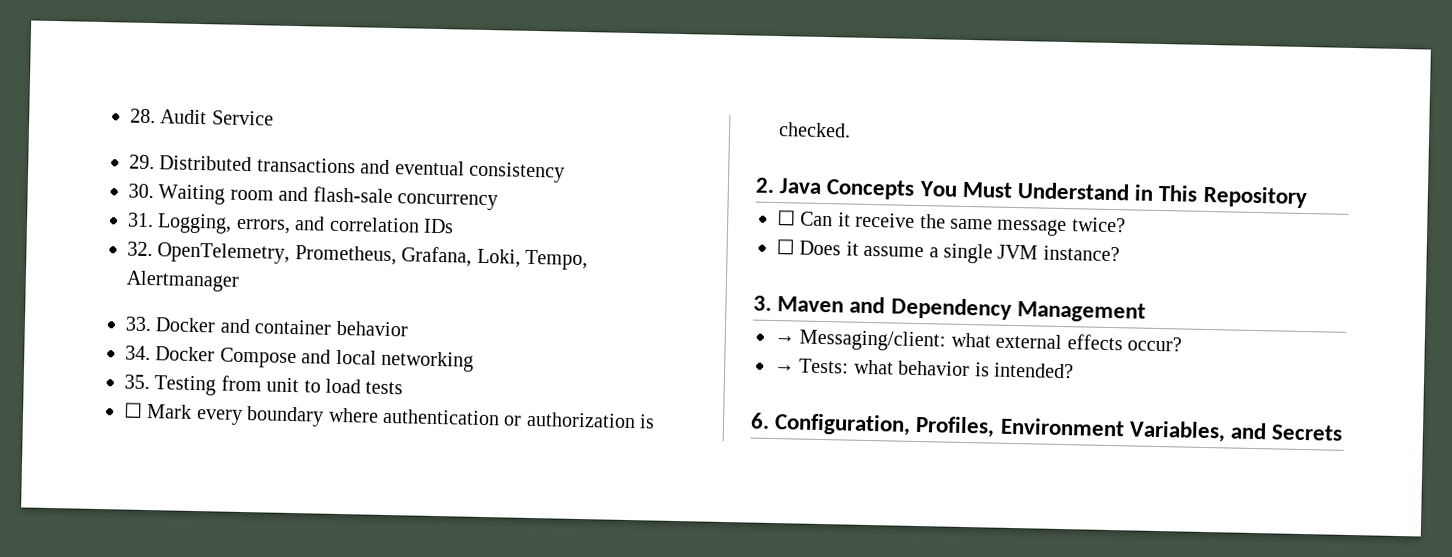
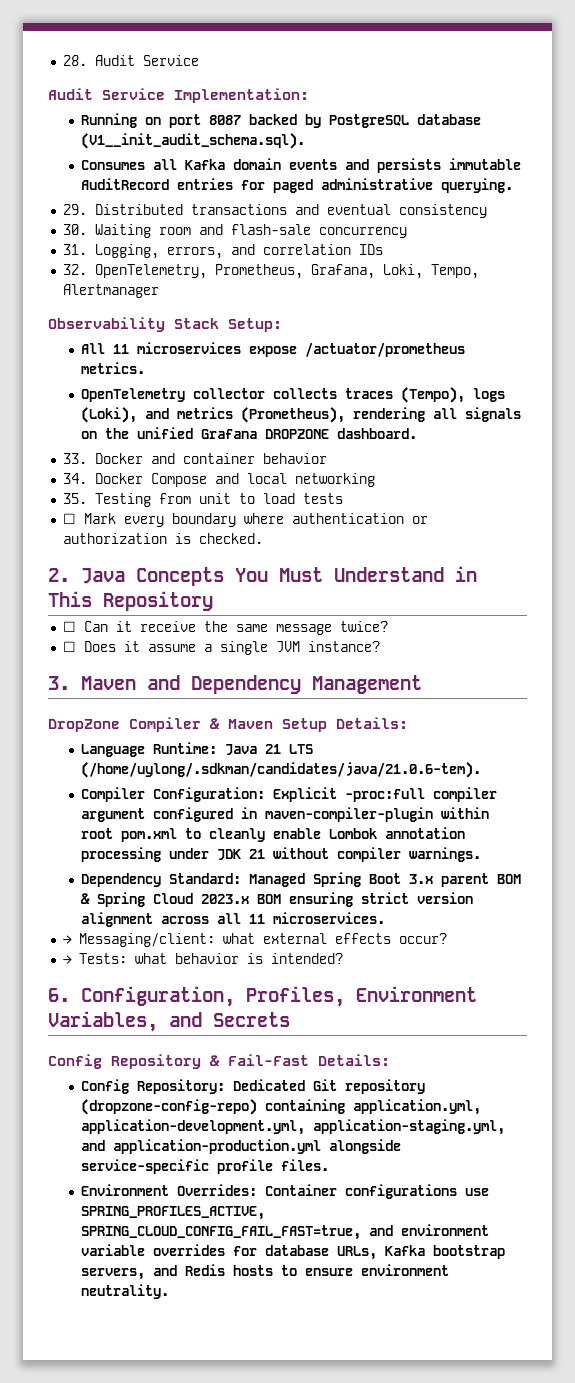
+ Audit Service Implementation:
+ Running on port 8087 backed by PostgreSQL database (V1__init_audit_schema.sql).
+ Consumes all Kafka domain events and persists immutable AuditRecord entries for paged administrative querying.
+ Observability Stack Setup:
+ All 11 microservices expose /actuator/prometheus metrics.
+ OpenTelemetry collector collects traces (Tempo), logs (Loki), and metrics (Prometheus), rendering all signals on the unified Grafana DROPZONE dashboard.
+ DropZone Compiler & Maven Setup Details:
+ Language Runtime: Java 21 LTS (/home/uylong/.sdkman/candidates/java/21.0.6-tem).
+ Compiler Configuration: Explicit -proc:full compiler argument configured in maven-compiler-plugin within root pom.xml to cleanly enable Lombok annotation processing under JDK 21 without compiler warnings.
+ Dependency Standard: Managed Spring Boot 3.x parent BOM & Spring Cloud 2023.x BOM ensuring strict version alignment across all 11 microservices.
+ Config Repository & Fail-Fast Details:
+ Config Repository: Dedicated Git repository (dropzone-config-repo) containing application.yml, application-development.yml, application-staging.yml, and application-production.yml alongside service-specific profile files.
+ Environment Overrides: Container configurations use SPRING_PROFILES_ACTIVE, SPRING_CLOUD_CONFIG_FAIL_FAST=true, and environment variable overrides for database URLs, Kafka bootstrap servers, and Redis hosts to ensure environment neutrality.

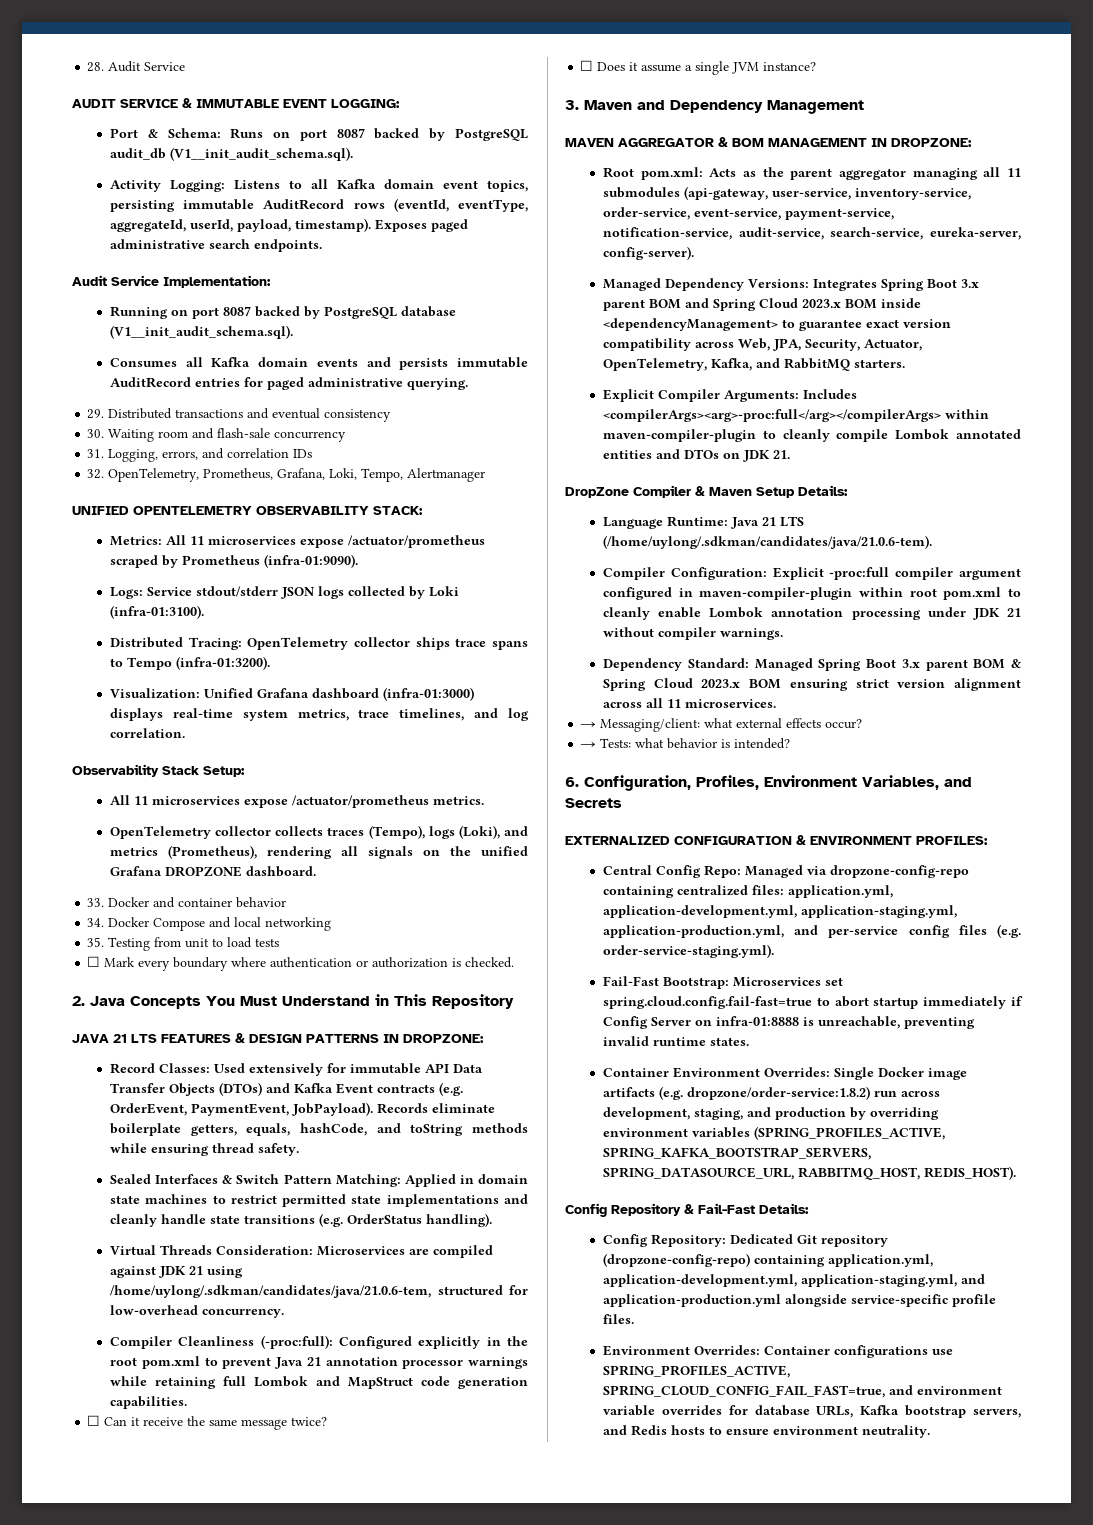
+ AUDIT SERVICE & IMMUTABLE EVENT LOGGING:
+ Port & Schema: Runs on port 8087 backed by PostgreSQL audit_db (V1__init_audit_schema.sql).
+ Activity Logging: Listens to all Kafka domain event topics, persisting immutable AuditRecord rows (eventId, eventType, aggregateId, userId, payload, timestamp). Exposes paged administrative search endpoints.
+ UNIFIED OPENTELEMETRY OBSERVABILITY STACK:
+ Metrics: All 11 microservices expose /actuator/prometheus scraped by Prometheus (infra-01:9090).
+ Logs: Service stdout/stderr JSON logs collected by Loki (infra-01:3100).
+ Distributed Tracing: OpenTelemetry collector ships trace spans to Tempo (infra-01:3200).
+ Visualization: Unified Grafana dashboard (infra-01:3000) displays real-time system metrics, trace timelines, and log correlation.
+ JAVA 21 LTS FEATURES & DESIGN PATTERNS IN DROPZONE:
+ Record Classes: Used extensively for immutable API Data Transfer Objects (DTOs) and Kafka Event contracts (e.g. OrderEvent, PaymentEvent, JobPayload). Records eliminate boilerplate getters, equals, hashCode, and toString methods while ensuring thread safety.
+ Sealed Interfaces & Switch Pattern Matching: Applied in domain state machines to restrict permitted state implementations and cleanly handle state transitions (e.g. OrderStatus handling).
+ Virtual Threads Consideration: Microservices are compiled against JDK 21 using /home/uylong/.sdkman/candidates/java/21.0.6-tem, structured for low-overhead concurrency.
+ Compiler Cleanliness (-proc:full): Configured explicitly in the root pom.xml to prevent Java 21 annotation processor warnings while retaining full Lombok and MapStruct code generation capabilities.
+ MAVEN AGGREGATOR & BOM MANAGEMENT IN DROPZONE:
+ Root pom.xml: Acts as the parent aggregator managing all 11 submodules (api-gateway, user-service, inventory-service, order-service, event-service, payment-service, notification-service, audit-service, search-service, eureka-server, config-server).
+ Managed Dependency Versions: Integrates Spring Boot 3.x parent BOM and Spring Cloud 2023.x BOM inside <dependencyManagement> to guarantee exact version compatibility across Web, JPA, Security, Actuator, OpenTelemetry, Kafka, and RabbitMQ starters.
+ Explicit Compiler Arguments: Includes <compilerArgs><arg>-proc:full</arg></compilerArgs> within maven-compiler-plugin to cleanly compile Lombok annotated entities and DTOs on JDK 21.
+ EXTERNALIZED CONFIGURATION & ENVIRONMENT PROFILES:
+ Central Config Repo: Managed via dropzone-config-repo containing centralized files: application.yml, application-development.yml, application-staging.yml, application-production.yml, and per-service config files (e.g. order-service-staging.yml).
+ Fail-Fast Bootstrap: Microservices set spring.cloud.config.fail-fast=true to abort startup immediately if Config Server on infra-01:8888 is unreachable, preventing invalid runtime states.
+ Container Environment Overrides: Single Docker image artifacts (e.g. dropzone/order-service:1.8.2) run across development, staging, and production by overriding environment variables (SPRING_PROFILES_ACTIVE, SPRING_KAFKA_BOOTSTRAP_SERVERS, SPRING_DATASOURCE_URL, RABBITMQ_HOST, REDIS_HOST).

